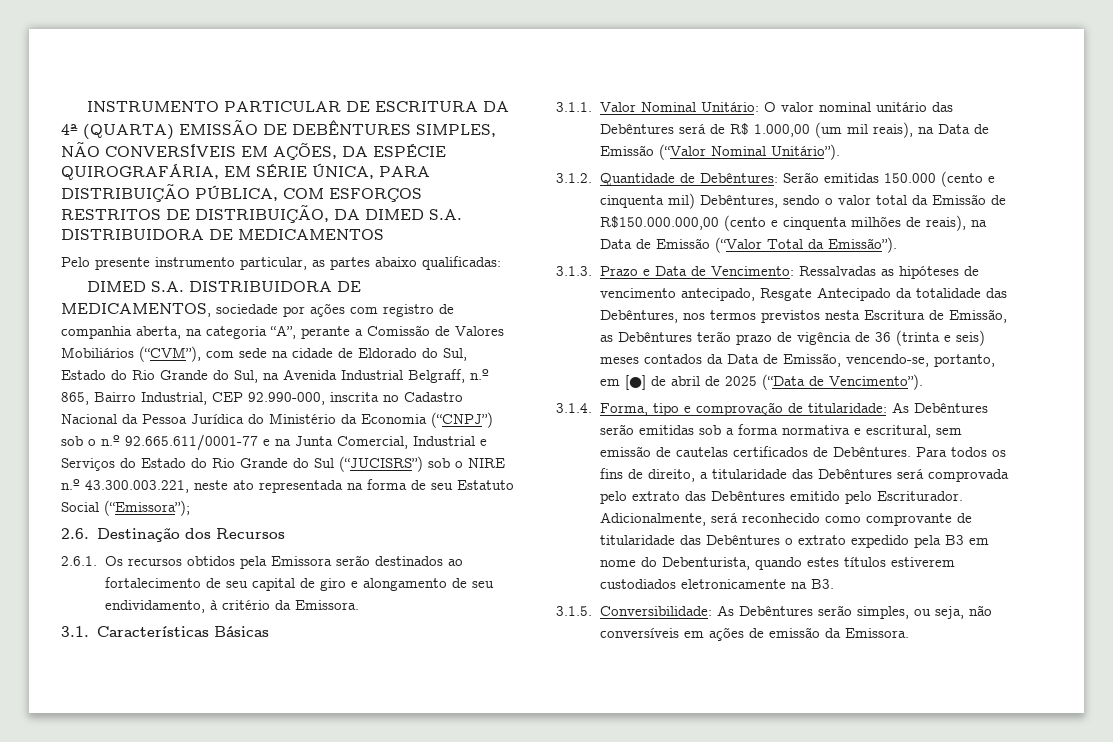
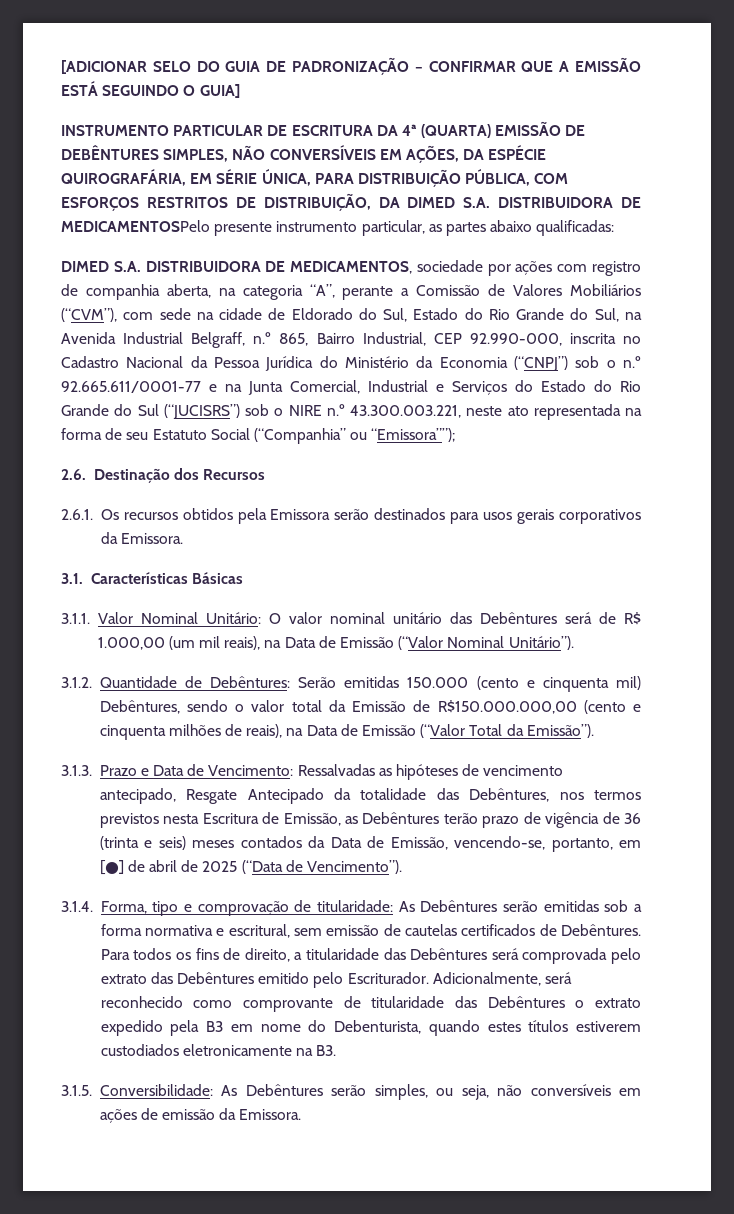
+ [ADICIONAR SELO DO GUIA DE PADRONIZAÇÃO – CONFIRMAR QUE A EMISSÃO ESTÁ SEGUINDO O GUIA]
- INSTRUMENTO PARTICULAR DE ESCRITURA DA 4ª (QUARTA) EMISSÃO DE DEBÊNTURES SIMPLES, NÃO CONVERSÍVEIS EM AÇÕES, DA ESPÉCIE QUIROGRAFÁRIA, EM SÉRIE ÚNICA, PARA DISTRIBUIÇÃO PÚBLICA, COM ESFORÇOS RESTRITOS DE DISTRIBUIÇÃO, DA DIMED S.A. DISTRIBUIDORA DE MEDICAMENTOS
- Pelo presente instrumento particular, as partes abaixo qualificadas:
+ INSTRUMENTO PARTICULAR DE ESCRITURA DA 4ª (QUARTA) EMISSÃO DE DEBÊNTURES SIMPLES, NÃO CONVERSÍVEIS EM AÇÕES, DA ESPÉCIE QUIROGRAFÁRIA, EM SÉRIE ÚNICA, PARA DISTRIBUIÇÃO PÚBLICA, COM ESFORÇOS RESTRITOS DE DISTRIBUIÇÃO, DA DIMED S.A. DISTRIBUIDORA DE MEDICAMENTOSPelo presente instrumento particular, as partes abaixo qualificadas:
- DIMED S.A. DISTRIBUIDORA DE MEDICAMENTOS, sociedade por ações com registro de companhia aberta, na categoria “A”, perante a Comissão de Valores Mobiliários (“CVM”), com sede na cidade de Eldorado do Sul, Estado do Rio Grande do Sul, na Avenida Industrial Belgraff, n.º 865, Bairro Industrial, CEP 92.990-000, inscrita no Cadastro Nacional da Pessoa Jurídica do Ministério da Economia (“CNPJ”) sob o n.º 92.665.611/0001-77 e na Junta Comercial, Industrial e Serviços do Estado do Rio Grande do Sul (“JUCISRS”) sob o NIRE n.º 43.300.003.221, neste ato representada na forma de seu Estatuto Social (“Emissora”);
+ DIMED S.A. DISTRIBUIDORA DE MEDICAMENTOS, sociedade por ações com registro de companhia aberta, na categoria “A”, perante a Comissão de Valores Mobiliários (“CVM”), com sede na cidade de Eldorado do Sul, Estado do Rio Grande do Sul, na Avenida Industrial Belgraff, n.º 865, Bairro Industrial, CEP 92.990-000, inscrita no Cadastro Nacional da Pessoa Jurídica do Ministério da Economia (“CNPJ”) sob o n.º 92.665.611/0001-77 e na Junta Comercial, Industrial e Serviços do Estado do Rio Grande do Sul (“JUCISRS”) sob o NIRE n.º 43.300.003.221, neste ato representada na forma de seu Estatuto Social (“Companhia” ou “Emissora””);
- 2.6.1. Os recursos obtidos pela Emissora serão destinados ao fortalecimento de seu capital de giro e alongamento de seu endividamento, à critério da Emissora.
+ 2.6.1. Os recursos obtidos pela Emissora serão destinados para usos gerais corporativos da Emissora.

